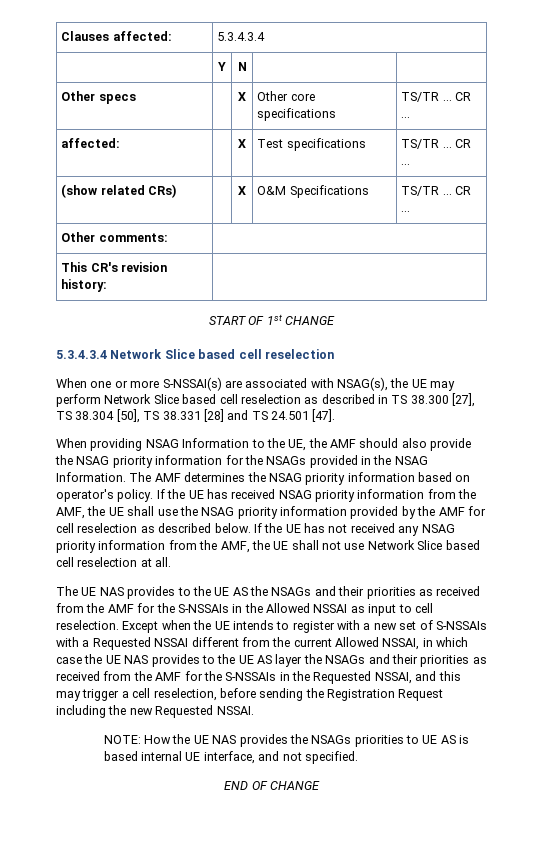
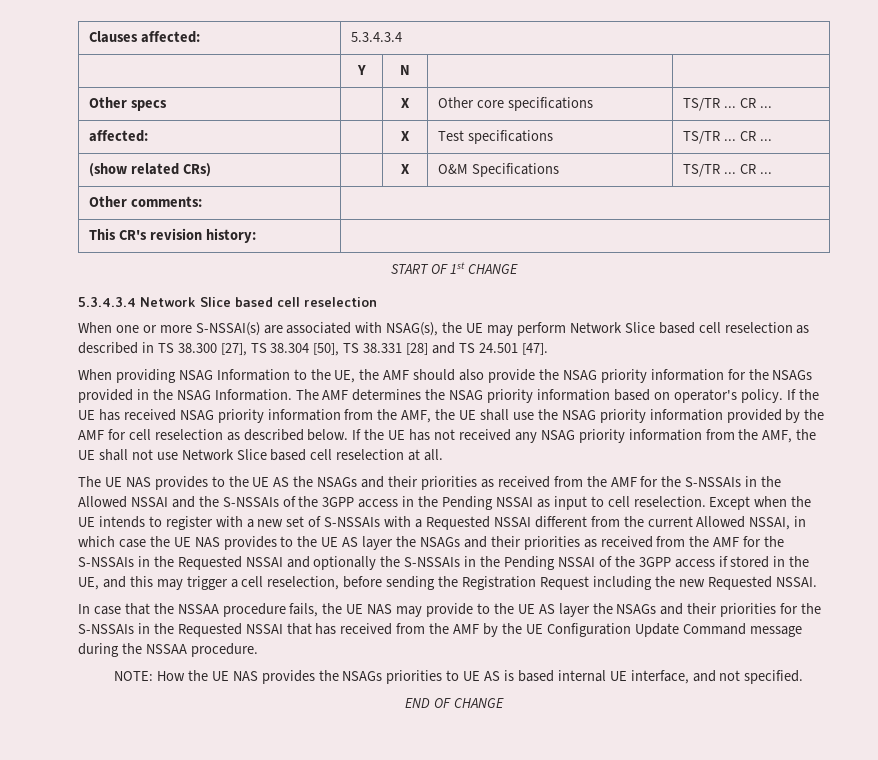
- The UE NAS provides to the UE AS the NSAGs and their priorities as received from the AMF for the S-NSSAIs in the Allowed NSSAI as input to cell reselection.
+ The UE NAS provides to the UE AS the NSAGs and their priorities as received from the AMF for the S-NSSAIs in the Allowed NSSAI and the S-NSSAIs of the 3GPP access in the Pending NSSAI as input to cell reselection.
- Except when the UE intends to register with a new set of S-NSSAIs with a Requested NSSAI different from the current Allowed NSSAI, in which case the UE NAS provides to the UE AS layer the NSAGs and their priorities as received from the AMF for the S-NSSAIs in the Requested NSSAI, and this may trigger a cell reselection, before sending the Registration Request including the new Requested NSSAI.
+ Except when the UE intends to register with a new set of S-NSSAIs with a Requested NSSAI different from the current Allowed NSSAI, in which case the UE NAS provides to the UE AS layer the NSAGs and their priorities as received from the AMF for the S-NSSAIs in the Requested NSSAI and optionally the S-NSSAIs in the Pending NSSAI of the 3GPP access if stored in the UE, and this may trigger a cell reselection, before sending the Registration Request including the new Requested NSSAI.
+ In case that the NSSAA procedure fails, the UE NAS may provide to the UE AS layer the NSAGs and their priorities for the S-NSSAIs in the Requested NSSAI that has received from the AMF by the UE Configuration Update Command message during the NSSAA procedure.

